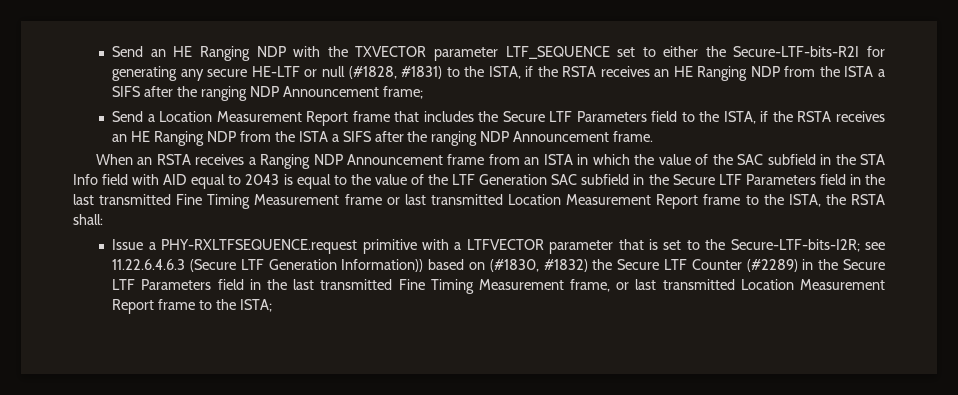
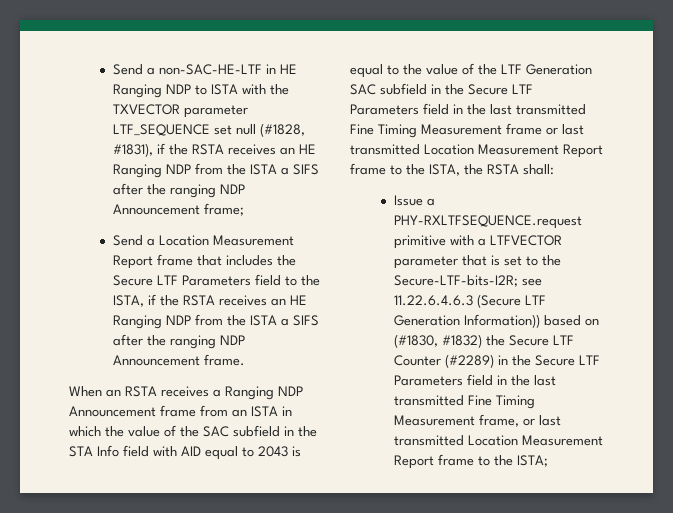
- Send an HE Ranging NDP with the TXVECTOR parameter LTF_SEQUENCE set to either the Secure-LTF-bits-R2I for generating any secure HE-LTF or null (#1828, #1831) to the ISTA, if the RSTA receives an HE Ranging NDP from the ISTA a SIFS after the ranging NDP Announcement frame;
+ Send a non-SAC-HE-LTF in HE Ranging NDP to ISTA with the TXVECTOR parameter LTF_SEQUENCE set null (#1828, #1831), if the RSTA receives an HE Ranging NDP from the ISTA a SIFS after the ranging NDP Announcement frame;

